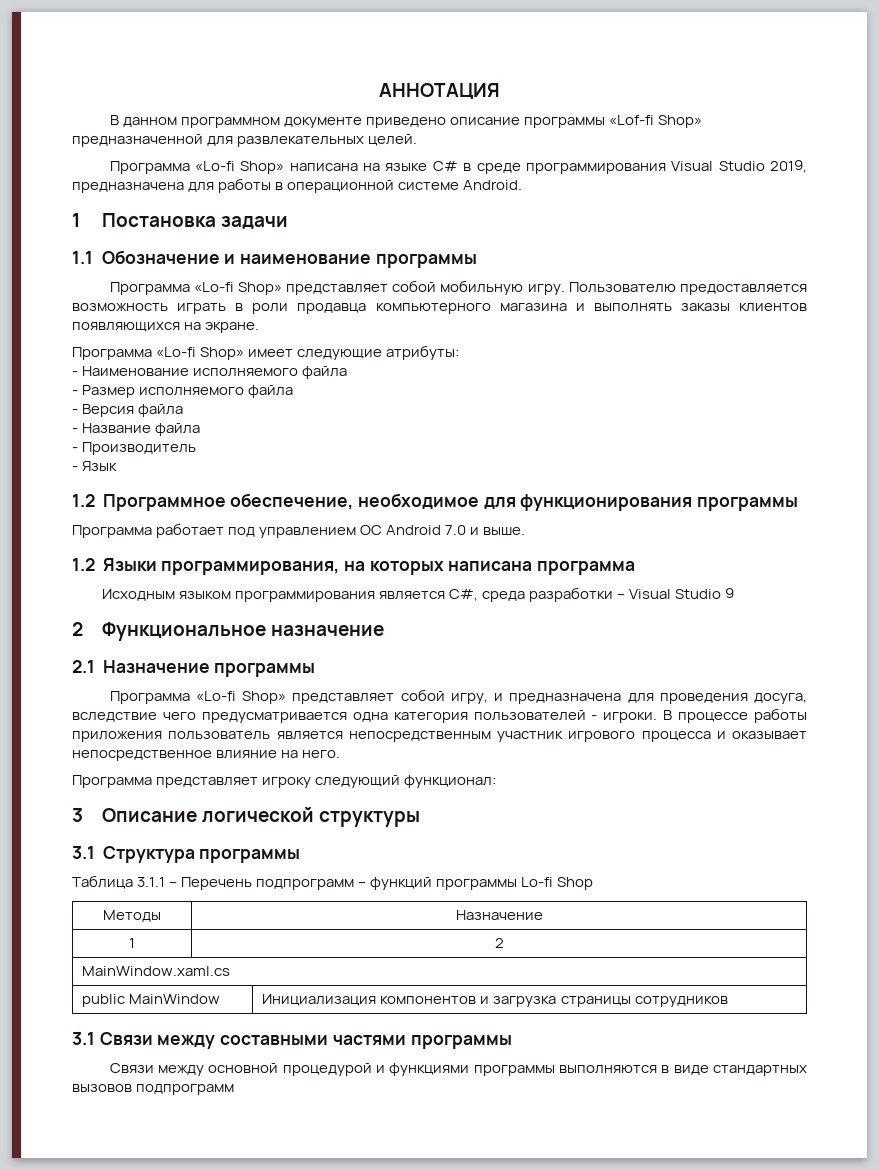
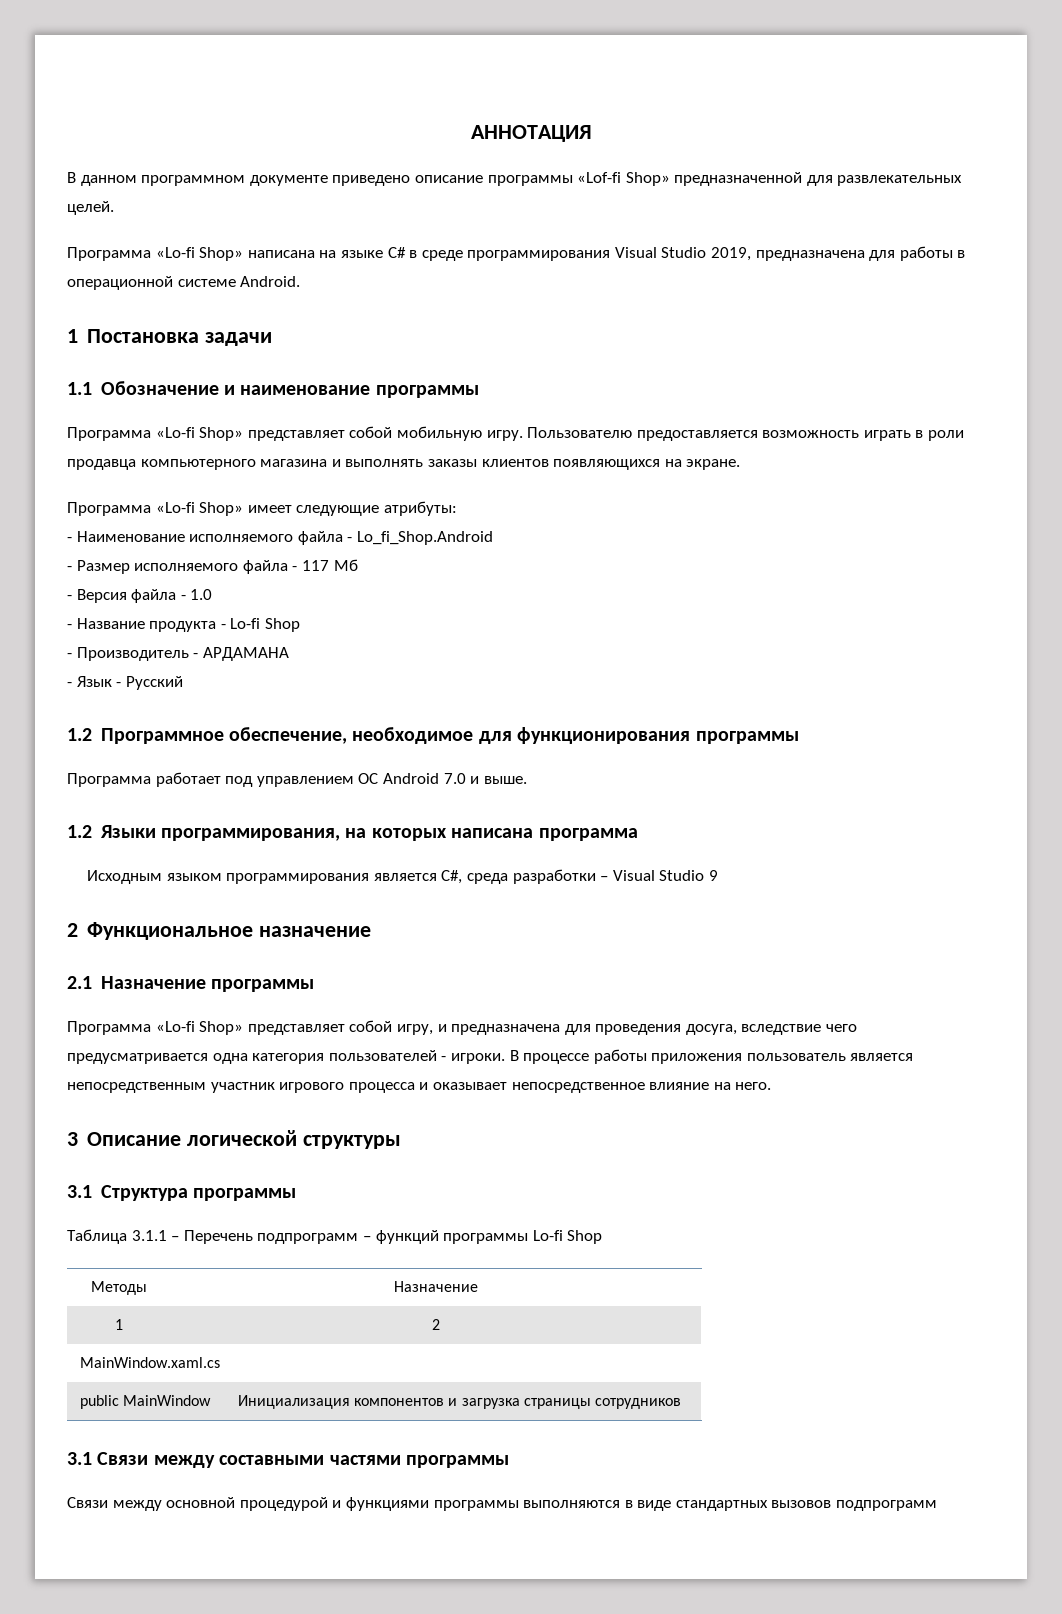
- - Наименование исполняемого файла
+ - Наименование исполняемого файла - Lo_fi_Shop.Android
- - Размер исполняемого файла
+ - Размер исполняемого файла - 117 Мб
- - Версия файла
+ - Версия файла - 1.0
- - Название файла
+ - Название продукта - Lo-fi Shop
- - Производитель
+ - Производитель - АРДАМАНА
- - Язык
+ - Язык - Русский
- Программа представляет игроку следующий функционал:

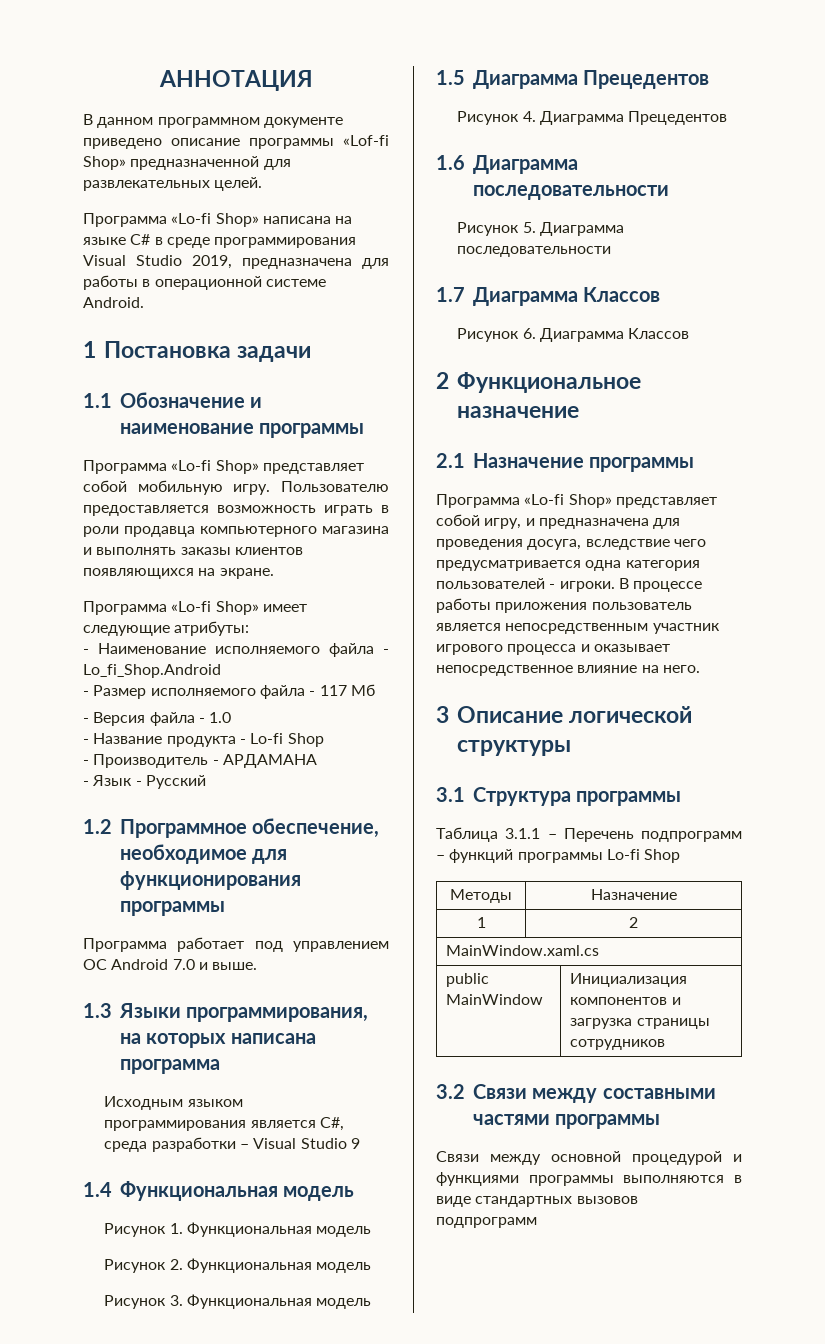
- 1.2 Языки программирования, на которых написана программа
+ 1.3 Языки программирования, на которых написана программа
+ 1.4 Функциональная модель
+ Рисунок 1. Функциональная модель
+ Рисунок 2. Функциональная модель
+ Рисунок 3. Функциональная модель
+ 1.5 Диаграмма Прецедентов
+ Рисунок 4. Диаграмма Прецедентов
+ 1.6 Диаграмма последовательности
+ Рисунок 5. Диаграмма последовательности
+ 1.7 Диаграмма Классов
+ Рисунок 6. Диаграмма Классов
- 3.1 Связи между составными частями программы
+ 3.2 Связи между составными частями программы

